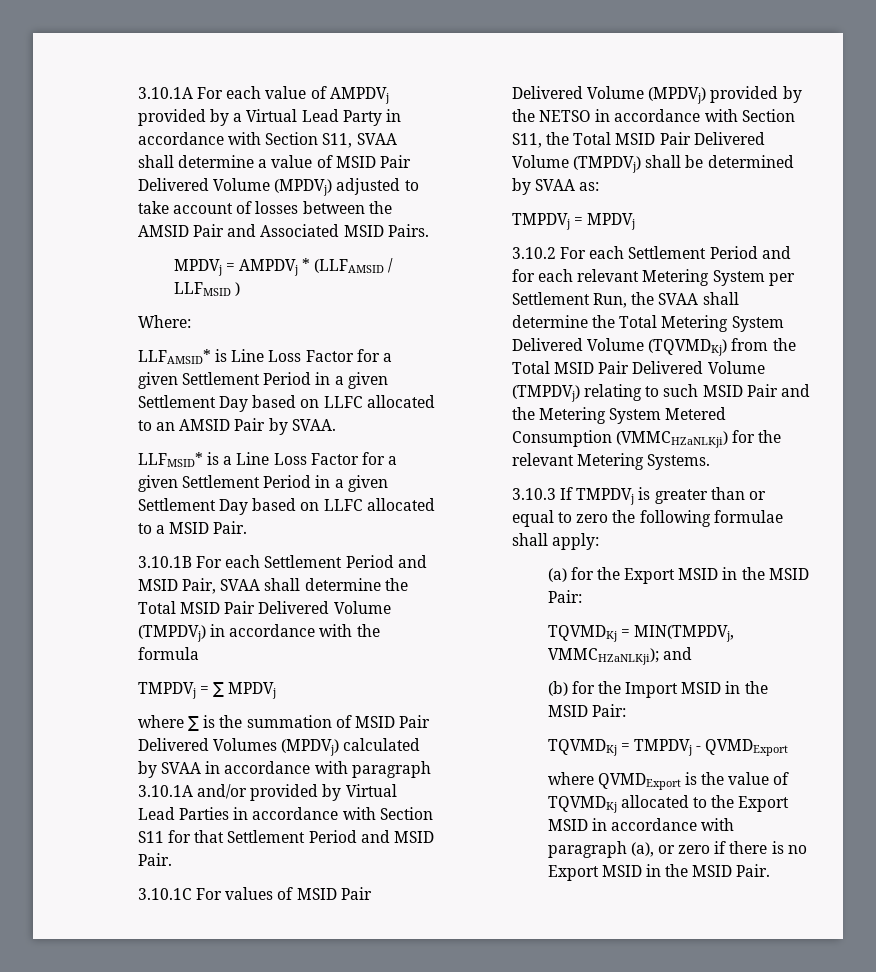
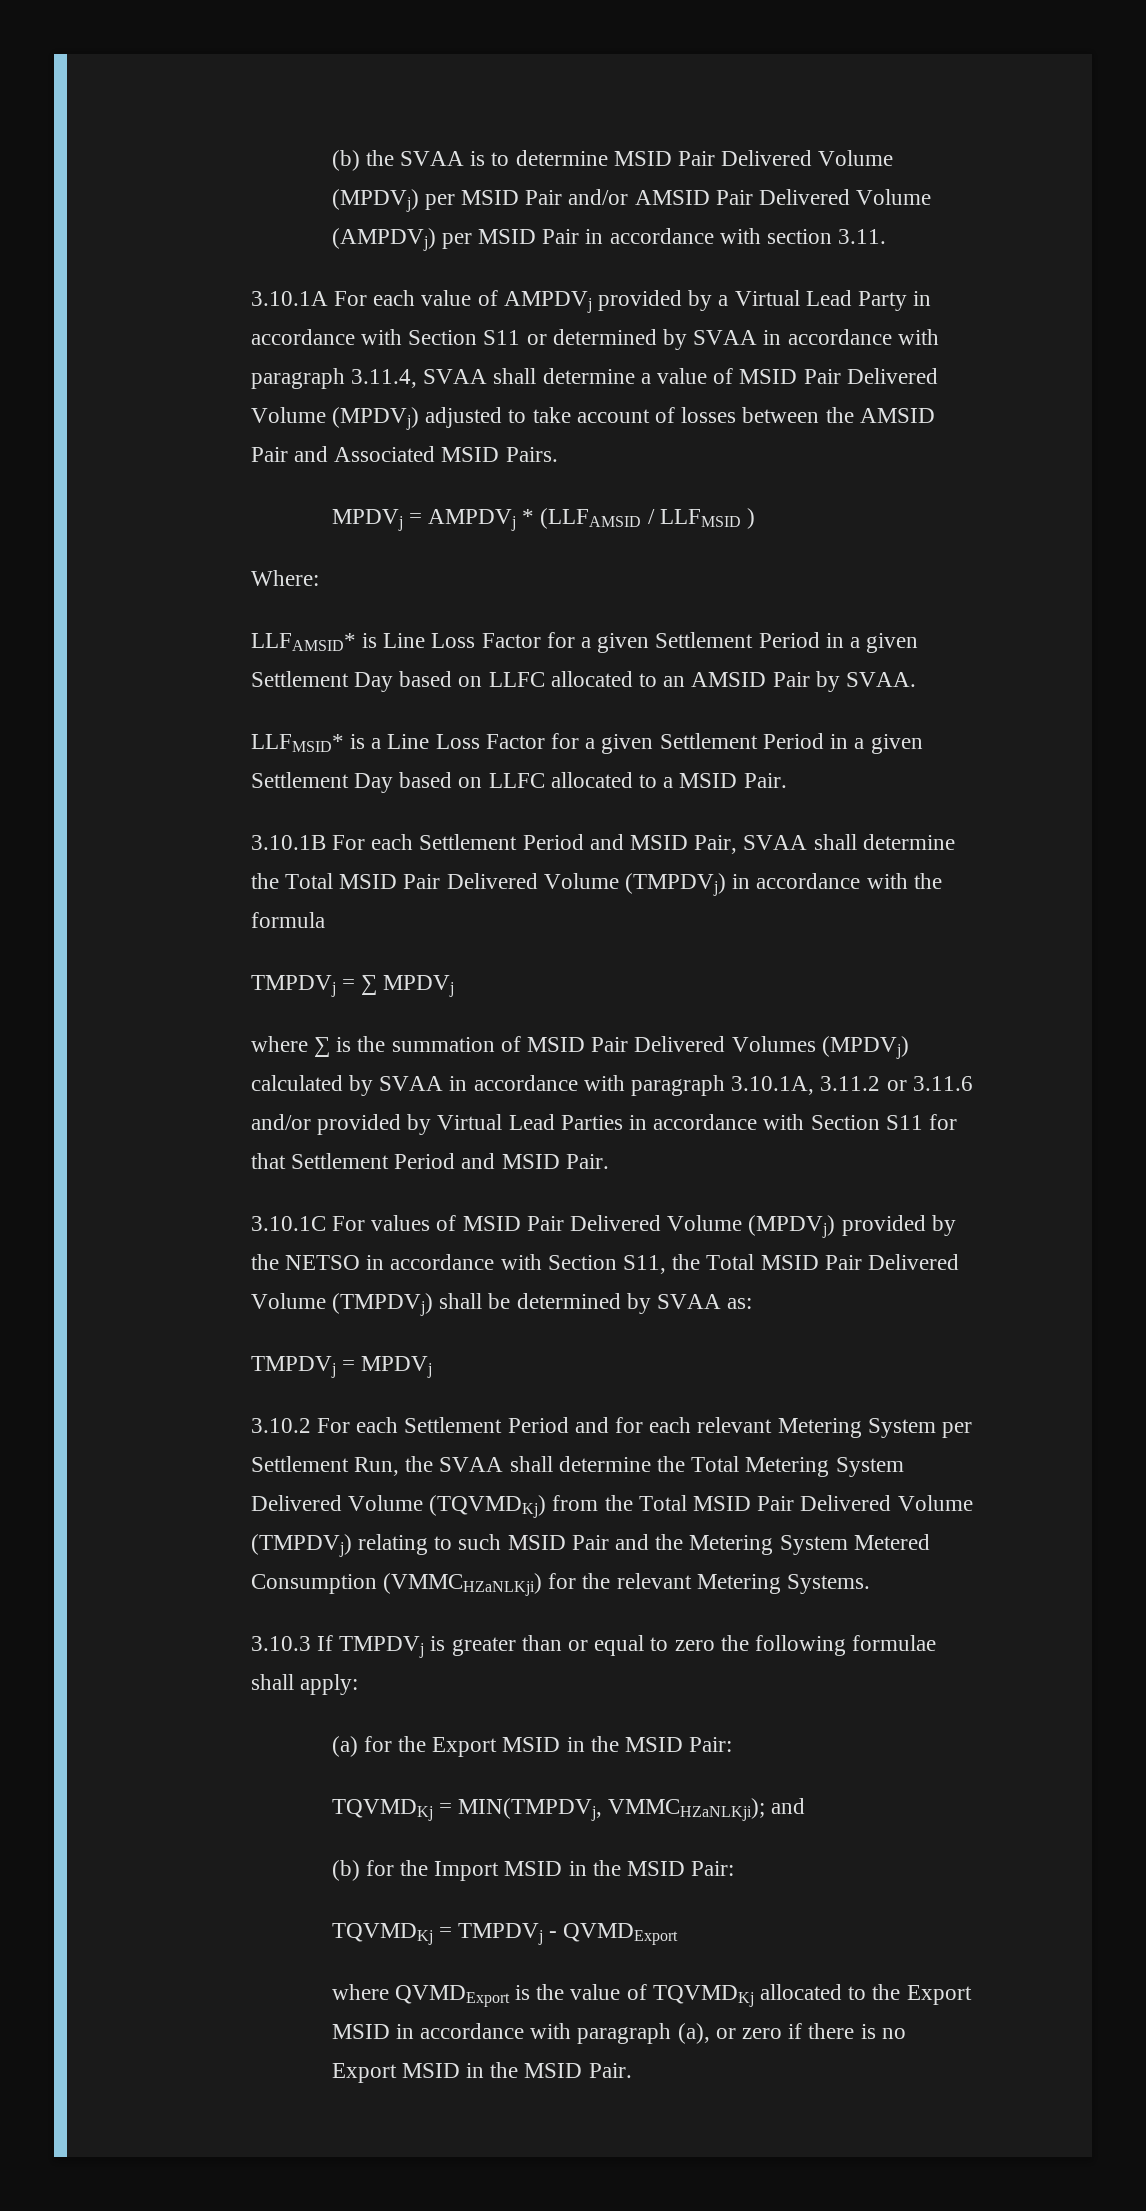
+ (b) the SVAA is to determine MSID Pair Delivered Volume (MPDVj) per MSID Pair and/or AMSID Pair Delivered Volume (AMPDVj) per MSID Pair in accordance with section 3.11.
- 3.10.1A For each value of AMPDVj provided by a Virtual Lead Party in accordance with Section S11, SVAA shall determine a value of MSID Pair Delivered Volume (MPDVj) adjusted to take account of losses between the AMSID Pair and Associated MSID Pairs.
+ 3.10.1A For each value of AMPDVj provided by a Virtual Lead Party in accordance with Section S11 or determined by SVAA in accordance with paragraph 3.11.4, SVAA shall determine a value of MSID Pair Delivered Volume (MPDVj) adjusted to take account of losses between the AMSID Pair and Associated MSID Pairs.
- where ∑ is the summation of MSID Pair Delivered Volumes (MPDVj) calculated by SVAA in accordance with paragraph 3.10.1A and/or provided by Virtual Lead Parties in accordance with Section S11 for that Settlement Period and MSID Pair.
+ where ∑ is the summation of MSID Pair Delivered Volumes (MPDVj) calculated by SVAA in accordance with paragraph 3.10.1A, 3.11.2 or 3.11.6 and/or provided by Virtual Lead Parties in accordance with Section S11 for that Settlement Period and MSID Pair.

